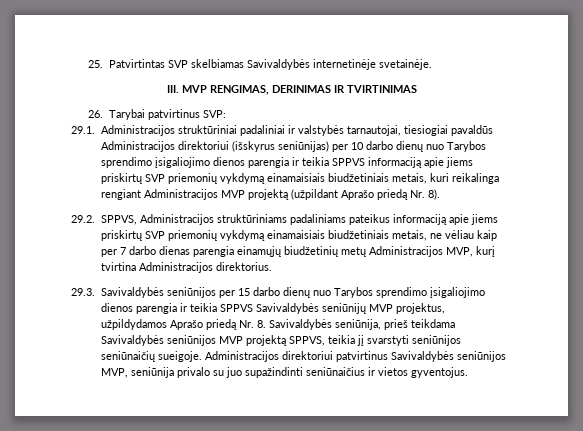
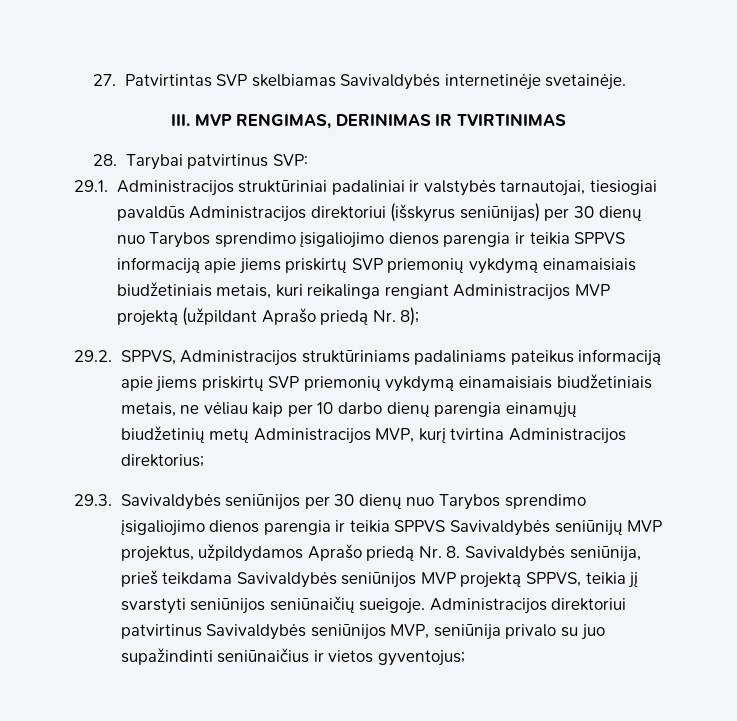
- 25. Patvirtintas SVP skelbiamas Savivaldybės internetinėje svetainėje.
+ 27. Patvirtintas SVP skelbiamas Savivaldybės internetinėje svetainėje.
- 26. Tarybai patvirtinus SVP:
+ 28. Tarybai patvirtinus SVP:
- 29.1. Administracijos struktūriniai padaliniai ir valstybės tarnautojai, tiesiogiai pavaldūs Administracijos direktoriui (išskyrus seniūnijas) per 10 darbo dienų nuo Tarybos sprendimo įsigaliojimo dienos parengia ir teikia SPPVS informaciją apie jiems priskirtų SVP priemonių vykdymą einamaisiais biudžetiniais metais, kuri reikalinga rengiant Administracijos MVP projektą (užpildant Aprašo priedą Nr. 8).
+ 29.1. Administracijos struktūriniai padaliniai ir valstybės tarnautojai, tiesiogiai pavaldūs Administracijos direktoriui (išskyrus seniūnijas) per 30 dienų nuo Tarybos sprendimo įsigaliojimo dienos parengia ir teikia SPPVS informaciją apie jiems priskirtų SVP priemonių vykdymą einamaisiais biudžetiniais metais, kuri reikalinga rengiant Administracijos MVP projektą (užpildant Aprašo priedą Nr. 8);
- 29.2. SPPVS, Administracijos struktūriniams padaliniams pateikus informaciją apie jiems priskirtų SVP priemonių vykdymą einamaisiais biudžetiniais metais, ne vėliau kaip per 7 darbo dienas parengia einamųjų biudžetinių metų Administracijos MVP, kurį tvirtina Administracijos direktorius.
+ 29.2. SPPVS, Administracijos struktūriniams padaliniams pateikus informaciją apie jiems priskirtų SVP priemonių vykdymą einamaisiais biudžetiniais metais, ne vėliau kaip per 10 darbo dienų parengia einamųjų biudžetinių metų Administracijos MVP, kurį tvirtina Administracijos direktorius;
- 29.3. Savivaldybės seniūnijos per 15 darbo dienų nuo Tarybos sprendimo įsigaliojimo dienos parengia ir teikia SPPVS Savivaldybės seniūnijų MVP projektus, užpildydamos Aprašo priedą Nr. 8. Savivaldybės seniūnija, prieš teikdama Savivaldybės seniūnijos MVP projektą SPPVS, teikia jį svarstyti seniūnijos seniūnaičių sueigoje.
+ 29.3. Savivaldybės seniūnijos per 30 dienų nuo Tarybos sprendimo įsigaliojimo dienos parengia ir teikia SPPVS Savivaldybės seniūnijų MVP projektus, užpildydamos Aprašo priedą Nr. 8. Savivaldybės seniūnija, prieš teikdama Savivaldybės seniūnijos MVP projektą SPPVS, teikia jį svarstyti seniūnijos seniūnaičių sueigoje.
- Administracijos direktoriui patvirtinus Savivaldybės seniūnijos MVP, seniūnija privalo su juo supažindinti seniūnaičius ir vietos gyventojus.
+ Administracijos direktoriui patvirtinus Savivaldybės seniūnijos MVP, seniūnija privalo su juo supažindinti seniūnaičius ir vietos gyventojus;

